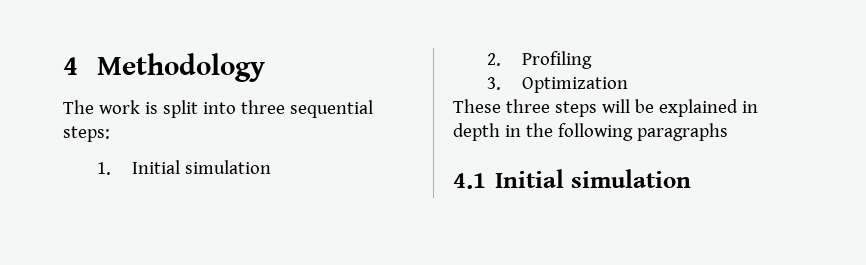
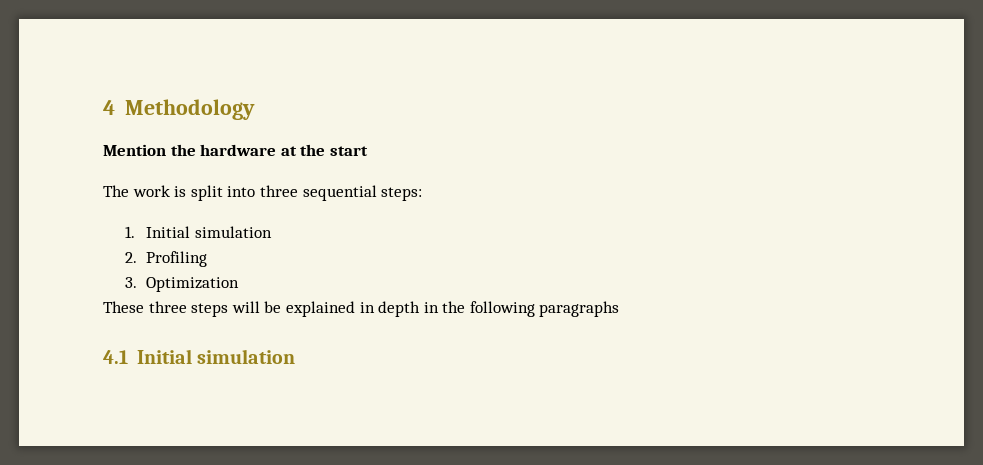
+ Mention the hardware at the start

